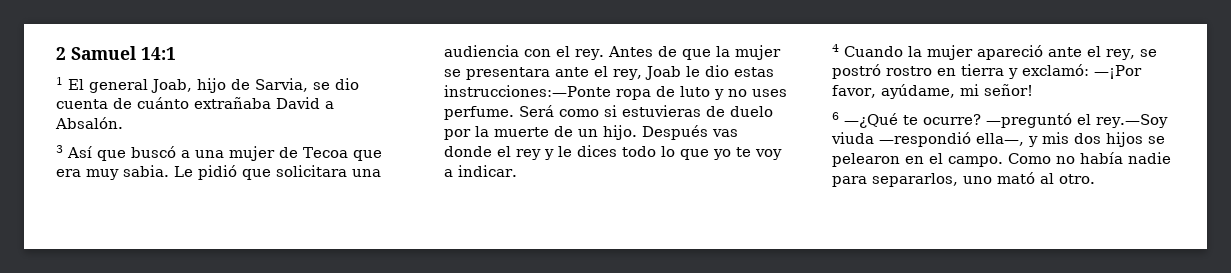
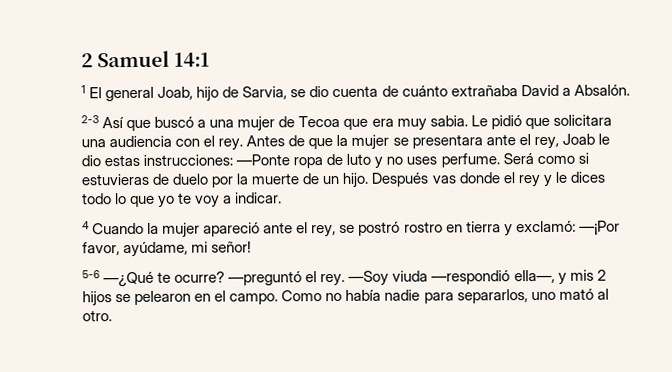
- 3 Así que buscó a una mujer de Tecoa que era muy sabia.
+ 2-3 Así que buscó a una mujer de Tecoa que era muy sabia.
- Antes de que la mujer se presentara ante el rey, Joab le dio estas instrucciones:—Ponte ropa de luto y no uses perfume.
+ Antes de que la mujer se presentara ante el rey, Joab le dio estas instrucciones: —Ponte ropa de luto y no uses perfume.
- 6 —¿Qué te ocurre?
+ 5-6 —¿Qué te ocurre?
- —preguntó el rey.—Soy viuda —respondió ella—, y mis dos hijos se pelearon en el campo.
+ —preguntó el rey. —Soy viuda —respondió ella—, y mis 2 hijos se pelearon en el campo.

